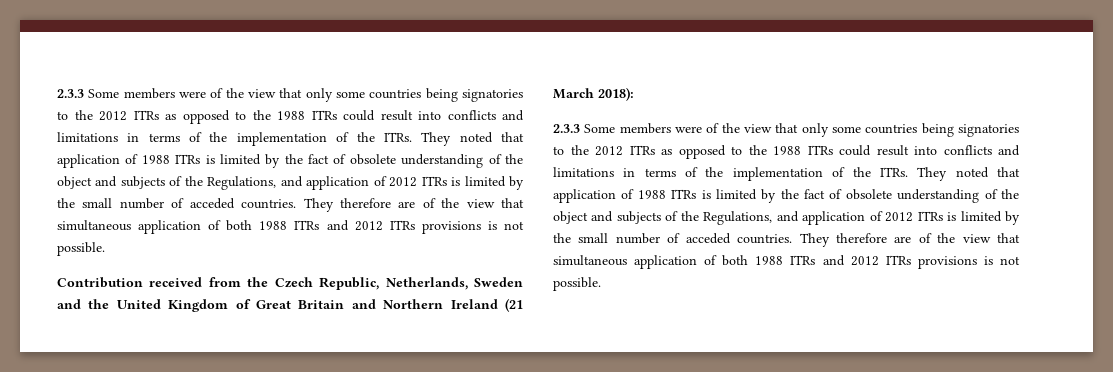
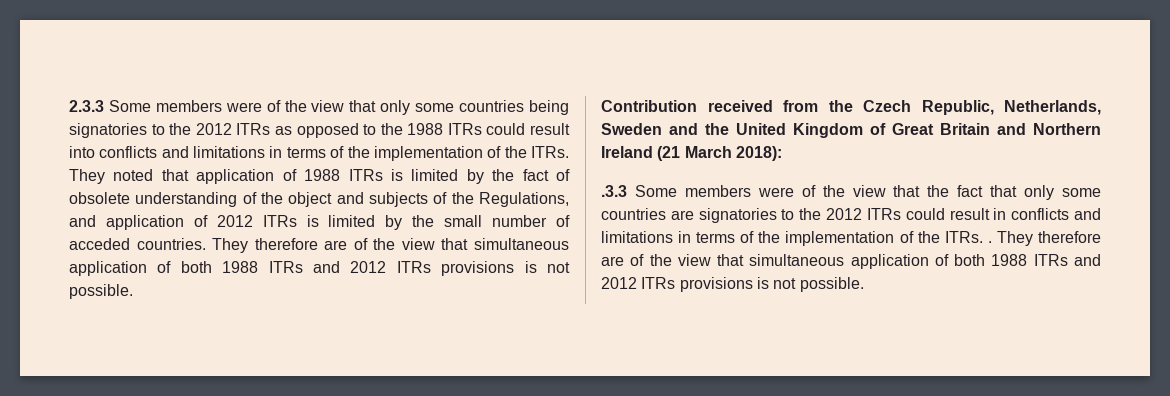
  Contribution received from the Czech Republic, Netherlands, Sweden and the United Kingdom of Great Britain and Northern Ireland (21 March 2018):
- 2.3.3 Some members were of the view that only some countries being signatories to the 2012 ITRs as opposed to the 1988 ITRs could result into conflicts and limitations in terms of the implementation of the ITRs. They noted that application of 1988 ITRs is limited by the fact of obsolete understanding of the object and subjects of the Regulations, and application of 2012 ITRs is limited by the small number of acceded countries.
+ .3.3 Some members were of the view that the fact that only some countries are signatories to the 2012 ITRs could result in conflicts and limitations in terms of the implementation of the ITRs. .

